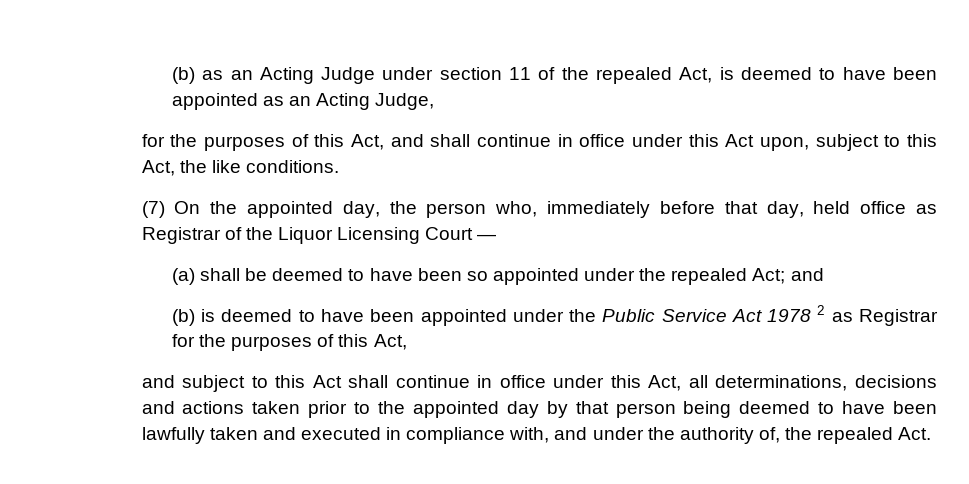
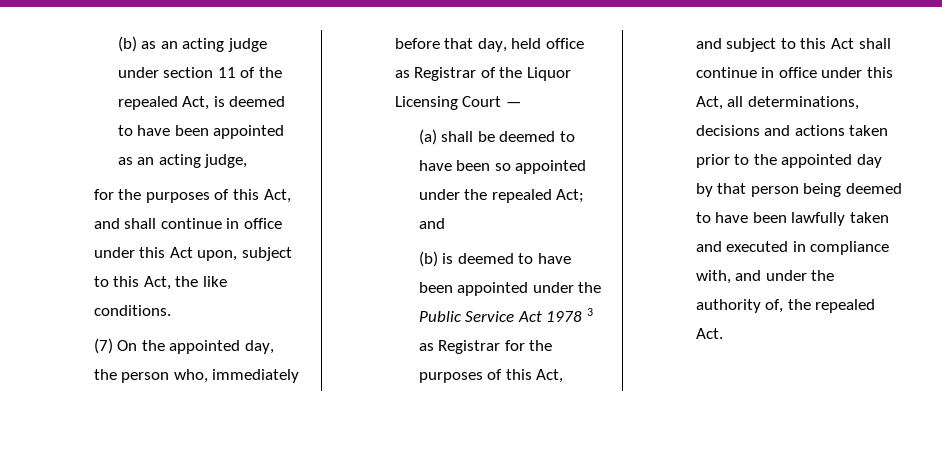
- (b) as an Acting Judge under section 11 of the repealed Act, is deemed to have been appointed as an Acting Judge,
+ (b) as an acting judge under section 11 of the repealed Act, is deemed to have been appointed as an acting judge,
- (b) is deemed to have been appointed under the Public Service Act 1978 2 as Registrar for the purposes of this Act,
+ (b) is deemed to have been appointed under the Public Service Act 1978 3 as Registrar for the purposes of this Act,

